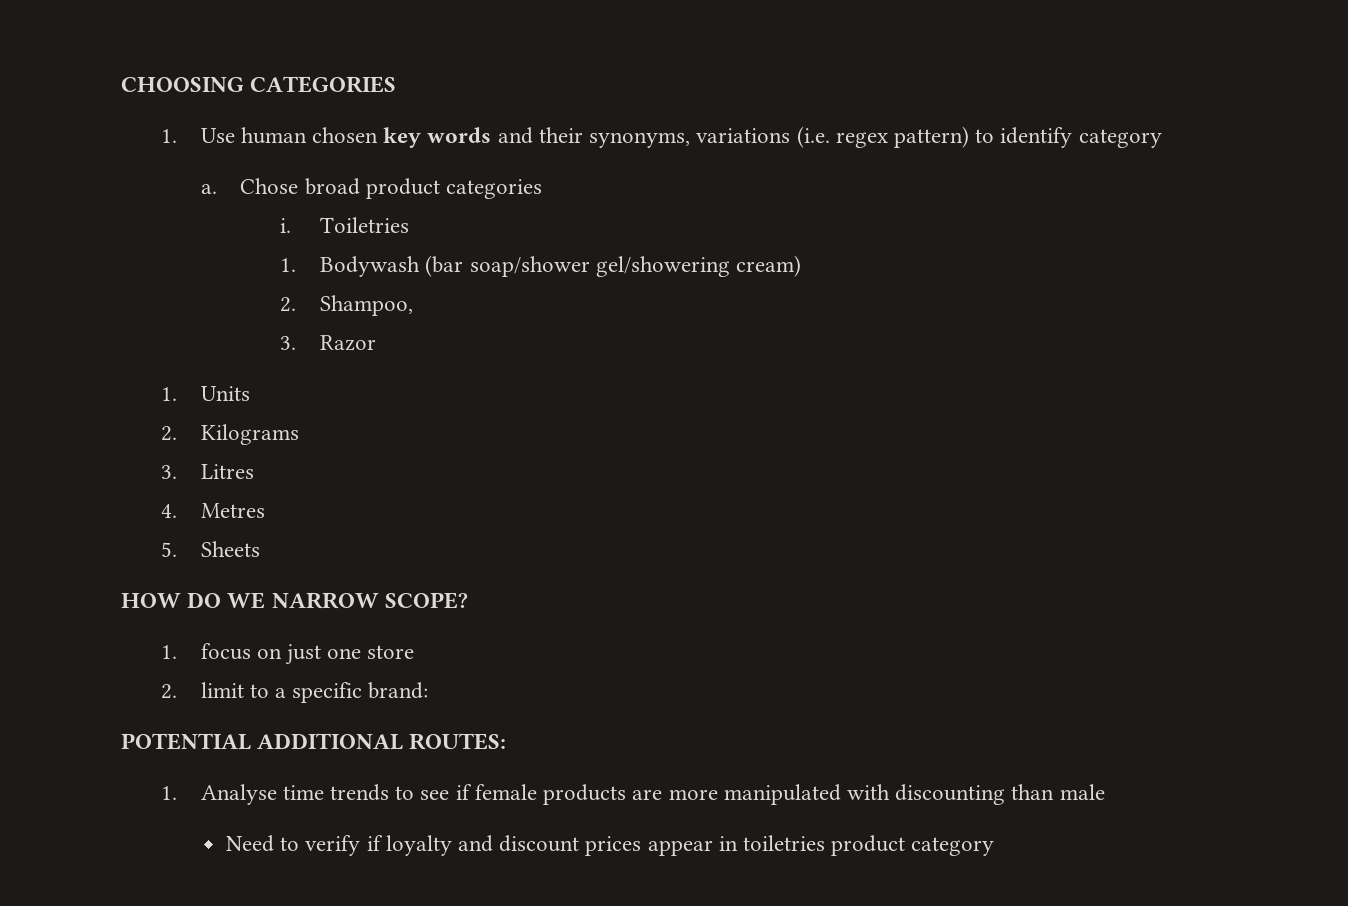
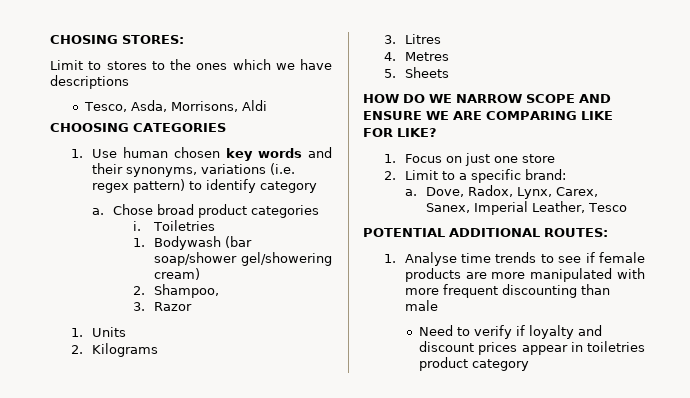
+ CHOSING STORES:
+ Limit to stores to the ones which we have descriptions
+ Tesco, Asda, Morrisons, Aldi
- HOW DO WE NARROW SCOPE?
- 1. focus on just one store
+ HOW DO WE NARROW SCOPE AND ENSURE WE ARE COMPARING LIKE FOR LIKE?
+ 1. Focus on just one store
- 2. limit to a specific brand:
+ 2. Limit to a specific brand:
+ a. Dove, Radox, Lynx, Carex, Sanex, Imperial Leather, Tesco
- 1. Analyse time trends to see if female products are more manipulated with discounting than male
+ 1. Analyse time trends to see if female products are more manipulated with more frequent discounting than male

